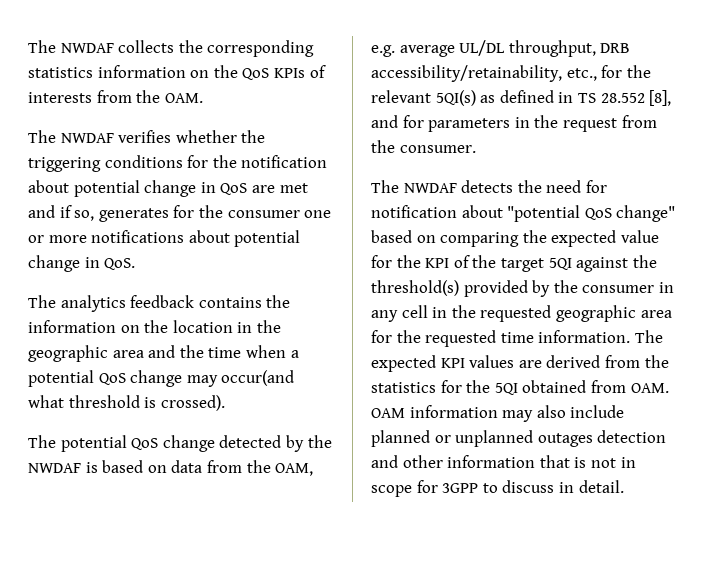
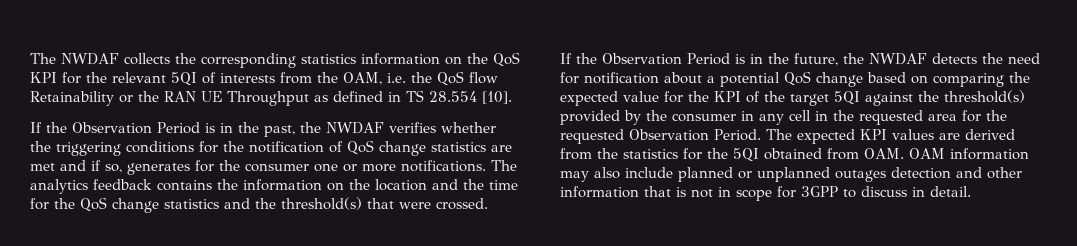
- The NWDAF collects the corresponding statistics information on the QoS KPIs of interests from the OAM.
- The NWDAF verifies whether the triggering conditions for the notification about potential change in QoS are met and if so, generates for the consumer one or more notifications about potential change in QoS.
- The analytics feedback contains the information on the location in the geographic area and the time when a potential QoS change may occur(and what threshold is crossed).
- The potential QoS change detected by the NWDAF is based on data from the OAM, e.g. average UL/DL throughput, DRB accessibility/retainability, etc., for the relevant 5QI(s) as defined in TS 28.552 [8], and for parameters in the request from the consumer.
- The NWDAF detects the need for notification about "potential QoS change" based on comparing the expected value for the KPI of the target 5QI against the threshold(s) provided by the consumer in any cell in the requested geographic area for the requested time information.
+ The NWDAF collects the corresponding statistics information on the QoS KPI for the relevant 5QI of interests from the OAM, i.e. the QoS flow Retainability or the RAN UE Throughput as defined in TS 28.554 [10].
+ If the Observation Period is in the past, the NWDAF verifies whether the triggering conditions for the notification of QoS change statistics are met and if so, generates for the consumer one or more notifications. The analytics feedback contains the information on the location and the time for the QoS change statistics and the threshold(s) that were crossed.
+ If the Observation Period is in the future, the NWDAF detects the need for notification about a potential QoS change based on comparing the expected value for the KPI of the target 5QI against the threshold(s) provided by the consumer in any cell in the requested area for the requested Observation Period.

